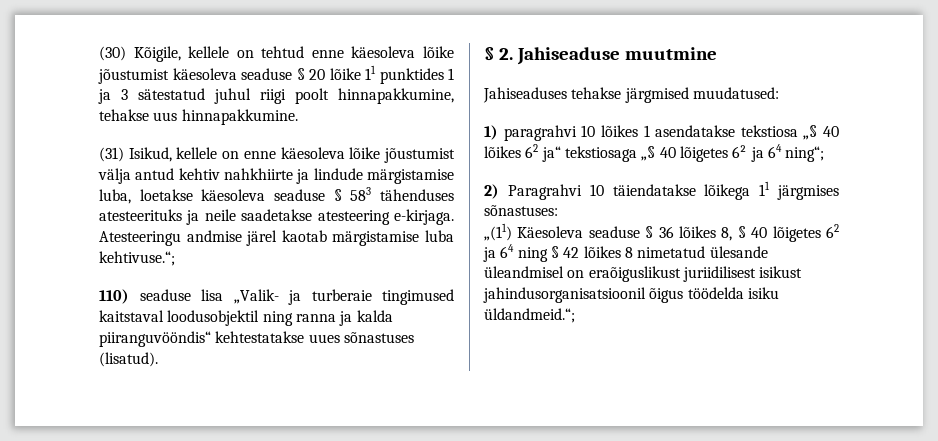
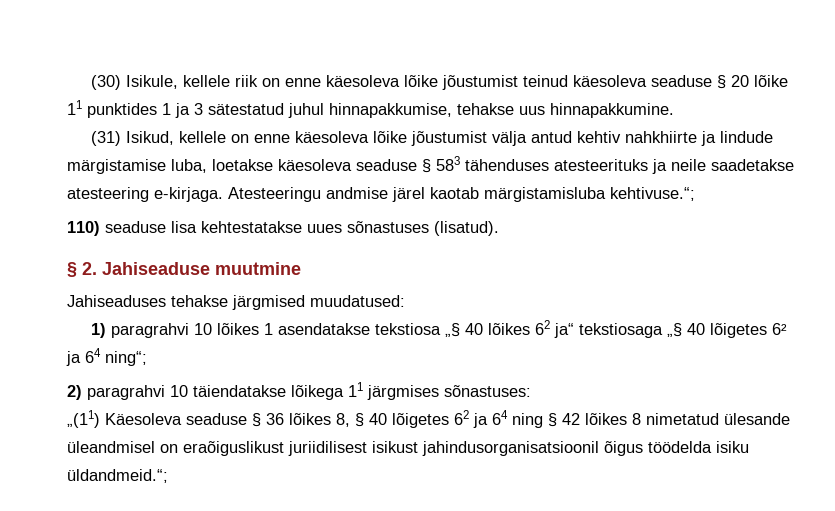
- (30) Kõigile, kellele on tehtud enne käesoleva lõike jõustumist käesoleva seaduse § 20 lõike 11 punktides 1 ja 3 sätestatud juhul riigi poolt hinnapakkumine, tehakse uus hinnapakkumine.
+ (30) Isikule, kellele riik on enne käesoleva lõike jõustumist teinud käesoleva seaduse § 20 lõike 11 punktides 1 ja 3 sätestatud juhul hinnapakkumise, tehakse uus hinnapakkumine.
- Atesteeringu andmise järel kaotab märgistamise luba kehtivuse.“;
+ Atesteeringu andmise järel kaotab märgistamisluba kehtivuse.“;
- 110) seaduse lisa „Valik- ja turberaie tingimused kaitstaval loodusobjektil ning ranna ja kalda piiranguvööndis“ kehtestatakse uues sõnastuses (lisatud).
+ 110) seaduse lisa kehtestatakse uues sõnastuses (lisatud).
- 2) Paragrahvi 10 täiendatakse lõikega 11 järgmises sõnastuses:
+ 2) paragrahvi 10 täiendatakse lõikega 11 järgmises sõnastuses:

